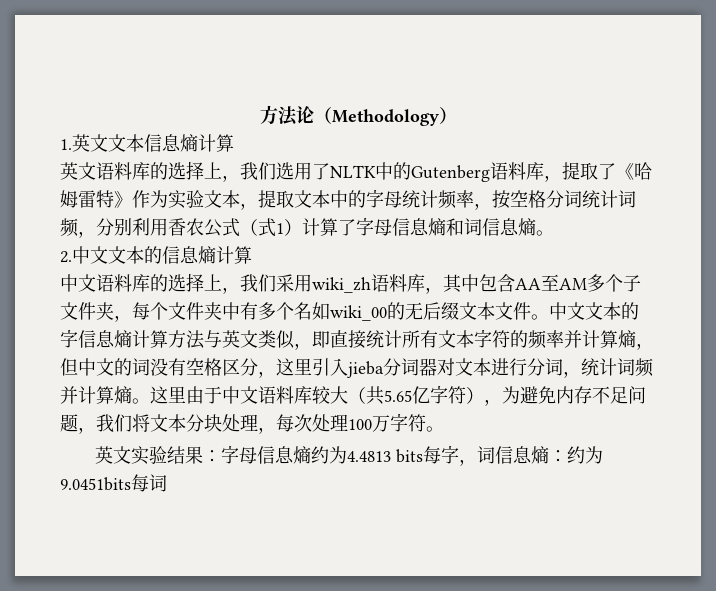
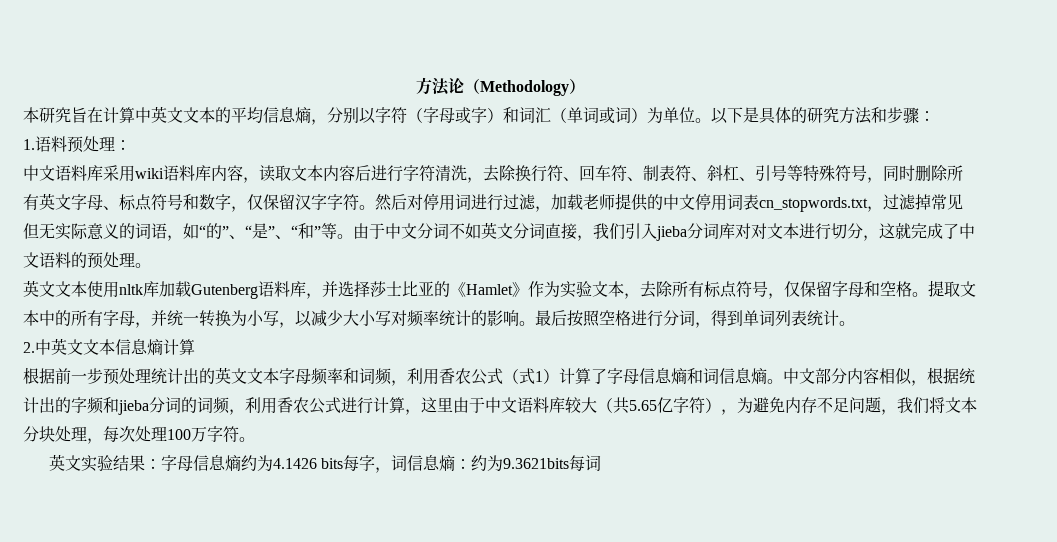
- 1.英文文本信息熵计算
+ 本研究旨在计算中英文文本的平均信息熵，分别以字符（字母或字）和词汇（单词或词）为单位。以下是具体的研究方法和步骤：
+ 1.语料预处理：
+ 中文语料库采用wiki语料库内容，读取文本内容后进行字符清洗，去除换行符、回车符、制表符、斜杠、引号等特殊符号，同时删除所有英文字母、标点符号和数字，仅保留汉字字符。然后对停用词进行过滤，加载老师提供的中文停用词表cn_stopwords.txt，过滤掉常见但无实际意义的词语，如“的”、“是”、“和”等。由于中文分词不如英文分词直接，我们引入jieba分词库对对文本进行切分，这就完成了中文语料的预处理。
+ 英文文本使用nltk库加载Gutenberg语料库，并选择莎士比亚的《Hamlet》作为实验文本，去除所有标点符号，仅保留字母和空格。提取文本中的所有字母，并统一转换为小写，以减少大小写对频率统计的影响。最后按照空格进行分词，得到单词列表统计。
+ 2.中英文文本信息熵计算
- 英文语料库的选择上，我们选用了NLTK中的Gutenberg语料库，提取了《哈姆雷特》作为实验文本，提取文本中的字母统计频率，按空格分词统计词频，分别利用香农公式（式1）计算了字母信息熵和词信息熵。
- 2.中文文本的信息熵计算
- 中文语料库的选择上，我们采用wiki_zh语料库，其中包含AA至AM多个子文件夹，每个文件夹中有多个名如wiki_00的无后缀文本文件。中文文本的字信息熵计算方法与英文类似，即直接统计所有文本字符的频率并计算熵，但中文的词没有空格区分，这里引入jieba分词器对文本进行分词，统计词频并计算熵。这里由于中文语料库较大（共5.65亿字符），为避免内存不足问题，我们将文本分块处理，每次处理100万字符。
+ 根据前一步预处理统计出的英文文本字母频率和词频，利用香农公式（式1）计算了字母信息熵和词信息熵。中文部分内容相似，根据统计出的字频和jieba分词的词频，利用香农公式进行计算，这里由于中文语料库较大（共5.65亿字符），为避免内存不足问题，我们将文本分块处理，每次处理100万字符。
- 英文实验结果：字母信息熵约为4.4813 bits每字，词信息熵：约为9.0451bits每词
+ 英文实验结果：字母信息熵约为4.1426 bits每字，词信息熵：约为9.3621bits每词

